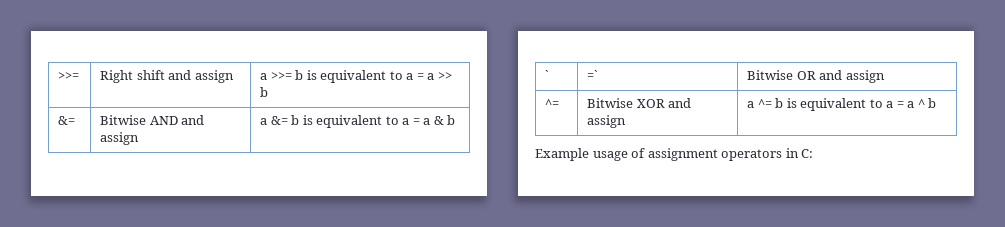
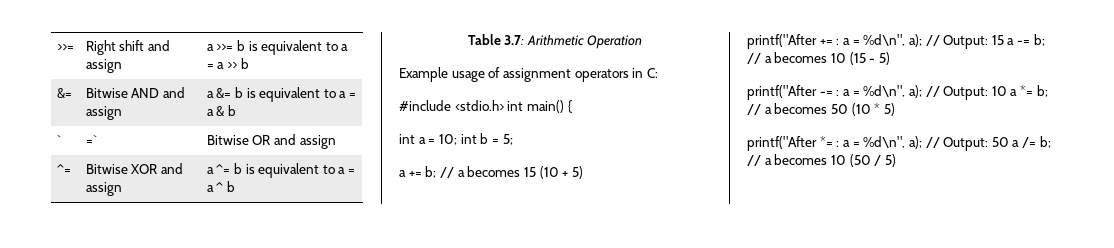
+ Table 3.7: Arithmetic Operation
+ #include <stdio.h> int main() {
+ int a = 10; int b = 5;
+ a += b; // a becomes 15 (10 + 5)
+ printf("After += : a = %d\n", a); // Output: 15 a -= b; // a becomes 10 (15 - 5)
+ printf("After -= : a = %d\n", a); // Output: 10 a *= b; // a becomes 50 (10 * 5)
+ printf("After *= : a = %d\n", a); // Output: 50 a /= b; // a becomes 10 (50 / 5)

